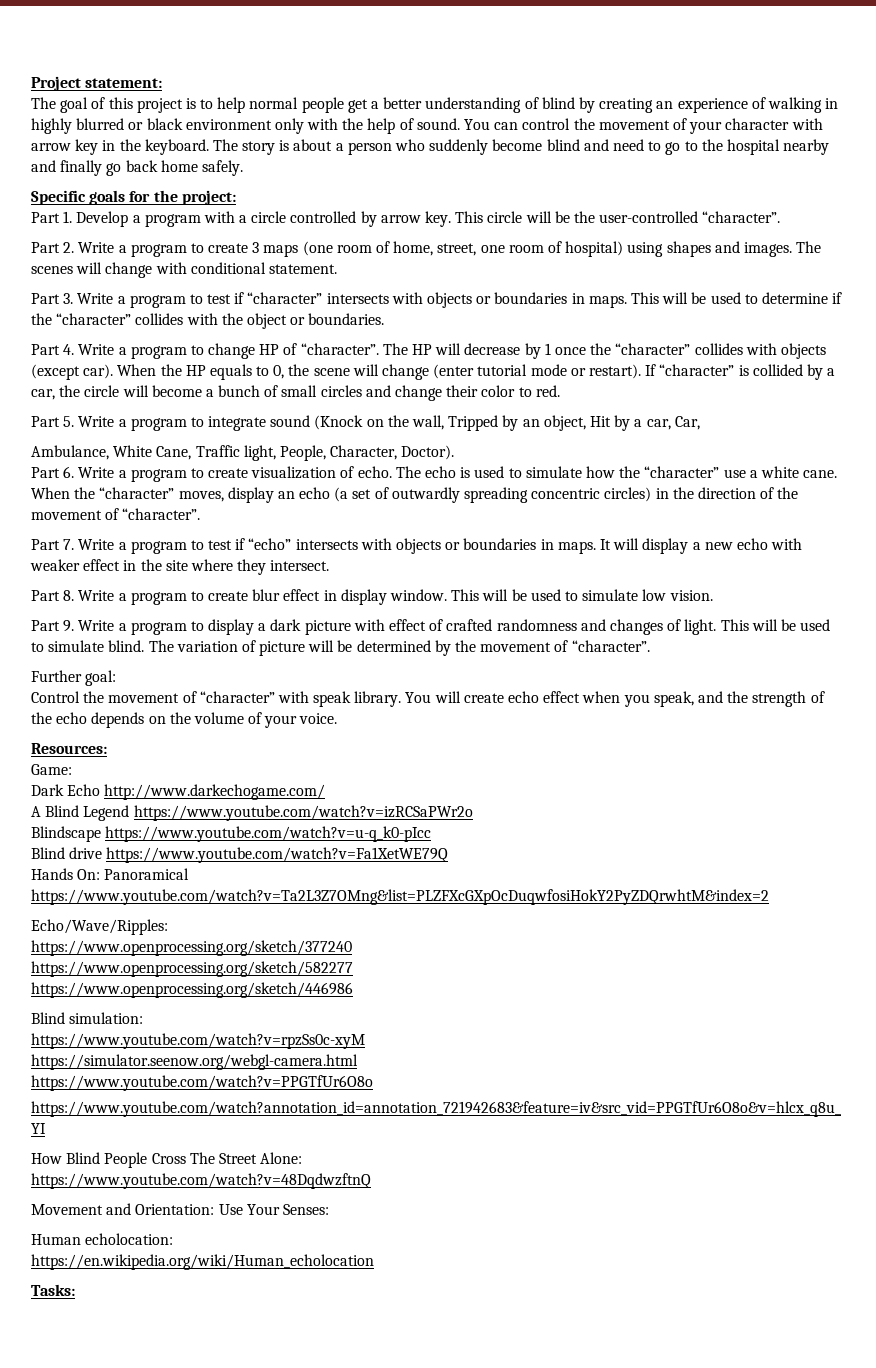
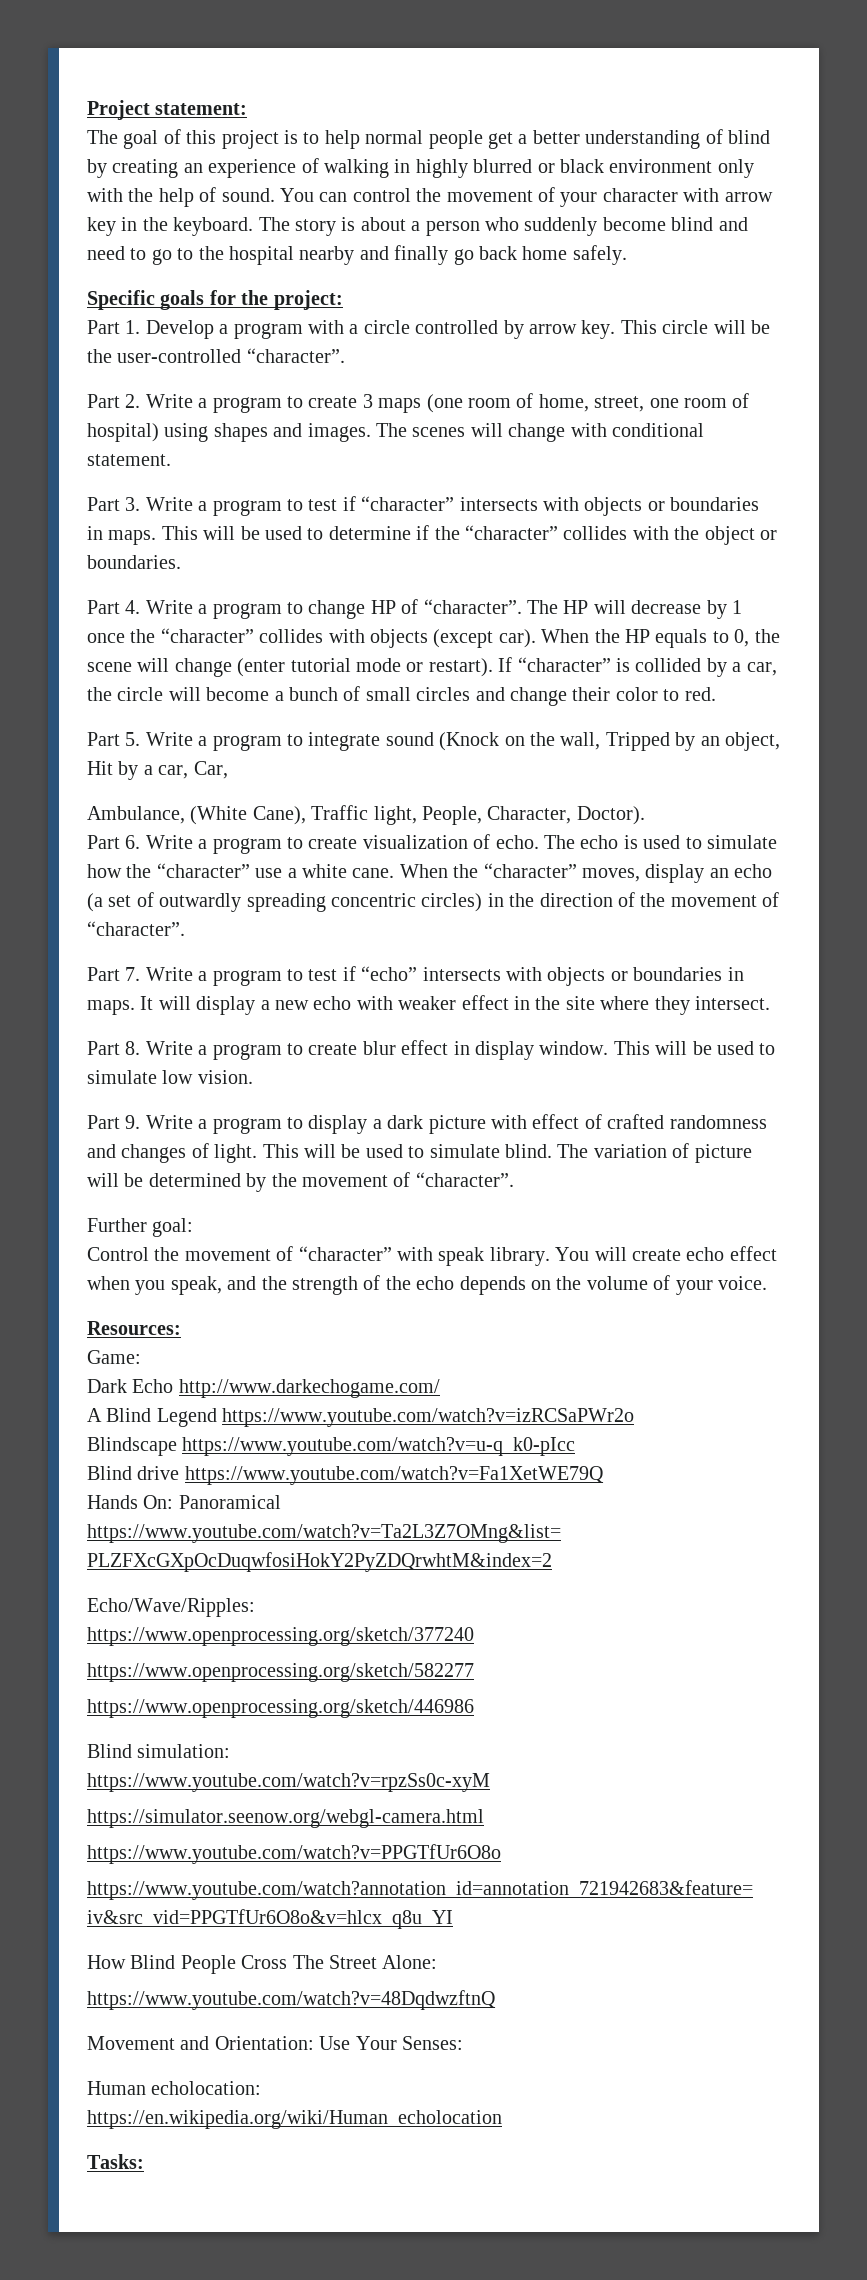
- Ambulance, White Cane, Traffic light, People, Character, Doctor).
+ Ambulance, (White Cane), Traffic light, People, Character, Doctor).

